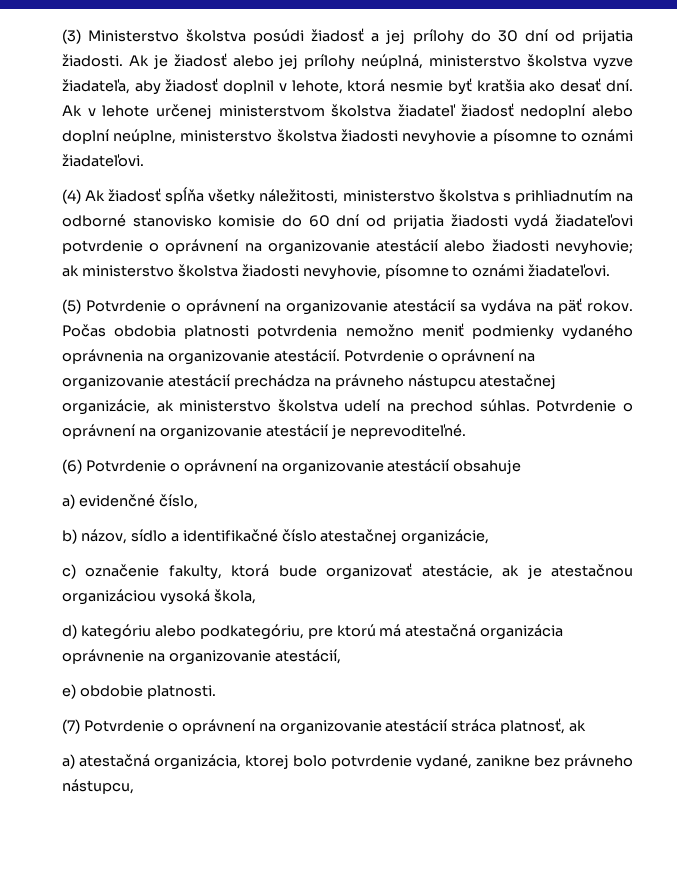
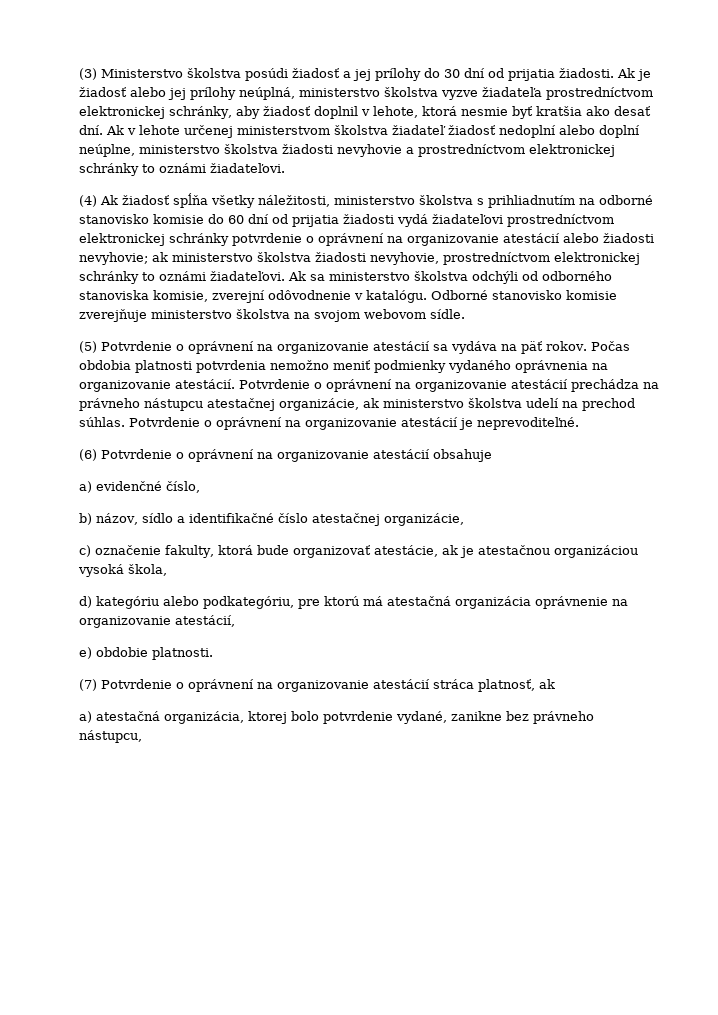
- Ak je žiadosť alebo jej prílohy neúplná, ministerstvo školstva vyzve žiadateľa, aby žiadosť doplnil v lehote, ktorá nesmie byť kratšia ako desať dní.
+ Ak je žiadosť alebo jej prílohy neúplná, ministerstvo školstva vyzve žiadateľa prostredníctvom elektronickej schránky, aby žiadosť doplnil v lehote, ktorá nesmie byť kratšia ako desať dní.
- Ak v lehote určenej ministerstvom školstva žiadateľ žiadosť nedoplní alebo doplní neúplne, ministerstvo školstva žiadosti nevyhovie a písomne to oznámi žiadateľovi.
+ Ak v lehote určenej ministerstvom školstva žiadateľ žiadosť nedoplní alebo doplní neúplne, ministerstvo školstva žiadosti nevyhovie a prostredníctvom elektronickej schránky to oznámi žiadateľovi.
- (4) Ak žiadosť spĺňa všetky náležitosti, ministerstvo školstva s prihliadnutím na odborné stanovisko komisie do 60 dní od prijatia žiadosti vydá žiadateľovi potvrdenie o oprávnení na organizovanie atestácií alebo žiadosti nevyhovie; ak ministerstvo školstva žiadosti nevyhovie, písomne to oznámi žiadateľovi.
+ (4) Ak žiadosť spĺňa všetky náležitosti, ministerstvo školstva s prihliadnutím na odborné stanovisko komisie do 60 dní od prijatia žiadosti vydá žiadateľovi prostredníctvom elektronickej schránky potvrdenie o oprávnení na organizovanie atestácií alebo žiadosti nevyhovie; ak ministerstvo školstva žiadosti nevyhovie, prostredníctvom elektronickej schránky to oznámi žiadateľovi. Ak sa ministerstvo školstva odchýli od odborného stanoviska komisie, zverejní odôvodnenie v katalógu. Odborné stanovisko komisie zverejňuje ministerstvo školstva na svojom webovom sídle.

